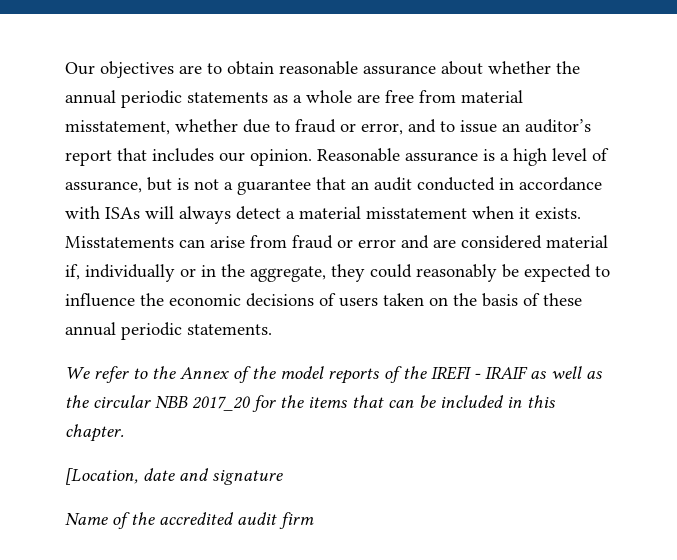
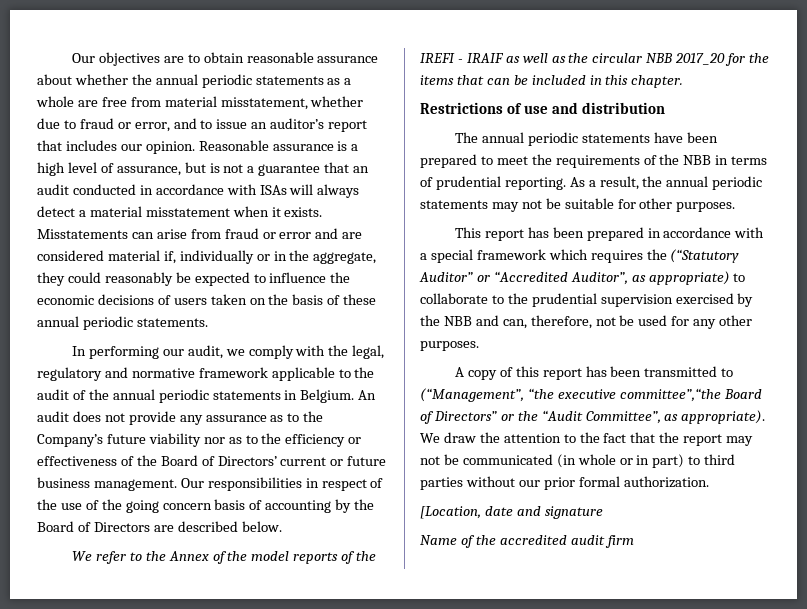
+ In performing our audit, we comply with the legal, regulatory and normative framework applicable to the audit of the annual periodic statements in Belgium. An audit does not provide any assurance as to the Company’s future viability nor as to the efficiency or effectiveness of the Board of Directors’ current or future business management. Our responsibilities in respect of the use of the going concern basis of accounting by the Board of Directors are described below.
+ Restrictions of use and distribution
+ The annual periodic statements have been prepared to meet the requirements of the NBB in terms of prudential reporting. As a result, the annual periodic statements may not be suitable for other purposes.
+ This report has been prepared in accordance with a special framework which requires the (“Statutory Auditor” or “Accredited Auditor”, as appropriate) to collaborate to the prudential supervision exercised by the NBB and can, therefore, not be used for any other purposes.
+ A copy of this report has been transmitted to (“Management”, “the executive committee”,“the Board of Directors” or the “Audit Committee”, as appropriate). We draw the attention to the fact that the report may not be communicated (in whole or in part) to third parties without our prior formal authorization.

